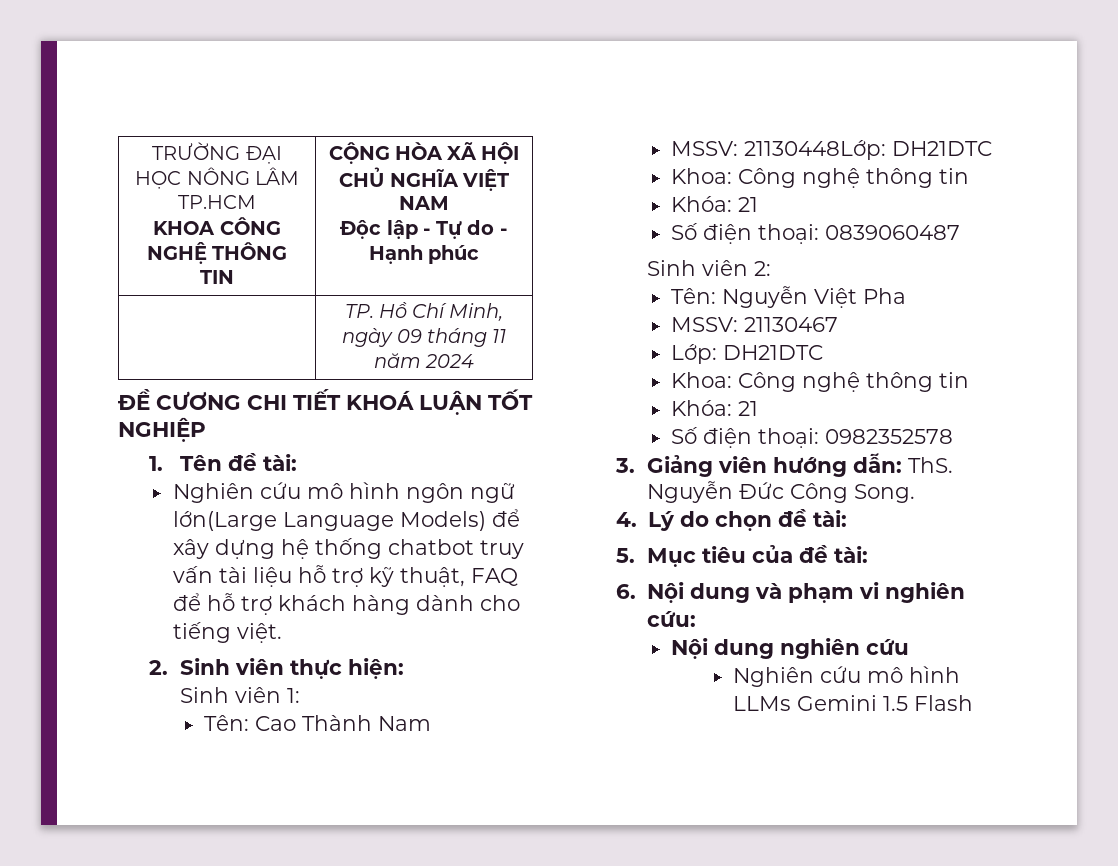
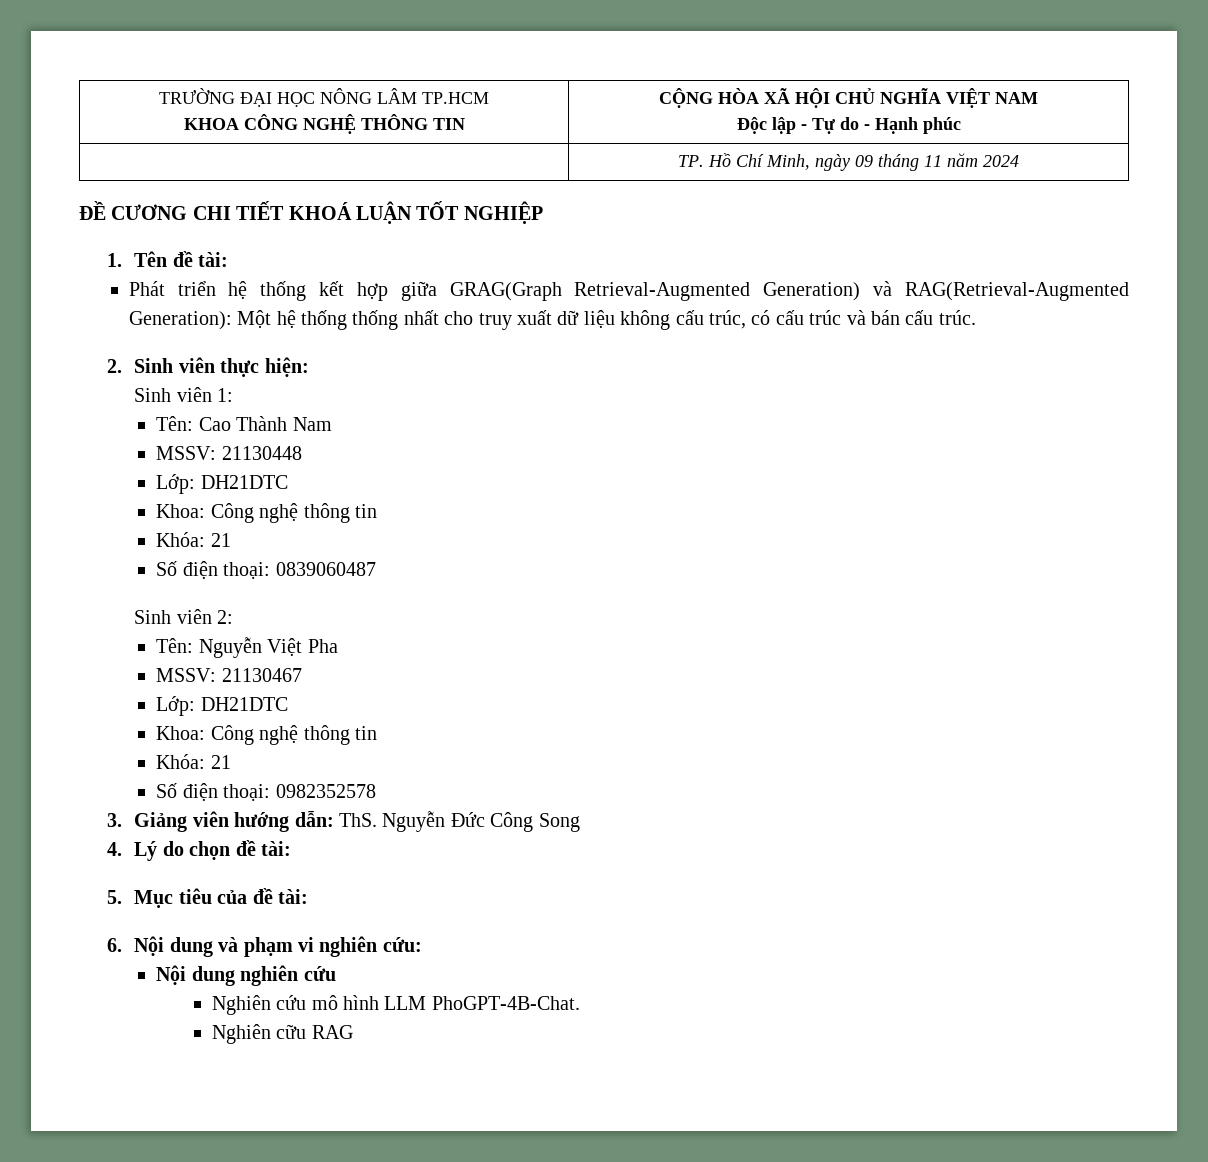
- Nghiên cứu mô hình ngôn ngữ lớn(Large Language Models) để xây dựng hệ thống chatbot truy vấn tài liệu hỗ trợ kỹ thuật, FAQ để hỗ trợ khách hàng dành cho tiếng việt.
+ Phát triển hệ thống kết hợp giữa GRAG(Graph Retrieval-Augmented Generation) và RAG(Retrieval-Augmented Generation): Một hệ thống thống nhất cho truy xuất dữ liệu không cấu trúc, có cấu trúc và bán cấu trúc.
- MSSV: 21130448Lớp: DH21DTC
+ MSSV: 21130448
+ Lớp: DH21DTC
- 3. Giảng viên hướng dẫn: ThS. Nguyễn Đức Công Song.
+ 3. Giảng viên hướng dẫn: ThS. Nguyễn Đức Công Song
- Nghiên cứu mô hình LLMs Gemini 1.5 Flash
+ Nghiên cứu mô hình LLM PhoGPT-4B-Chat.
+ Nghiên cữu RAG

